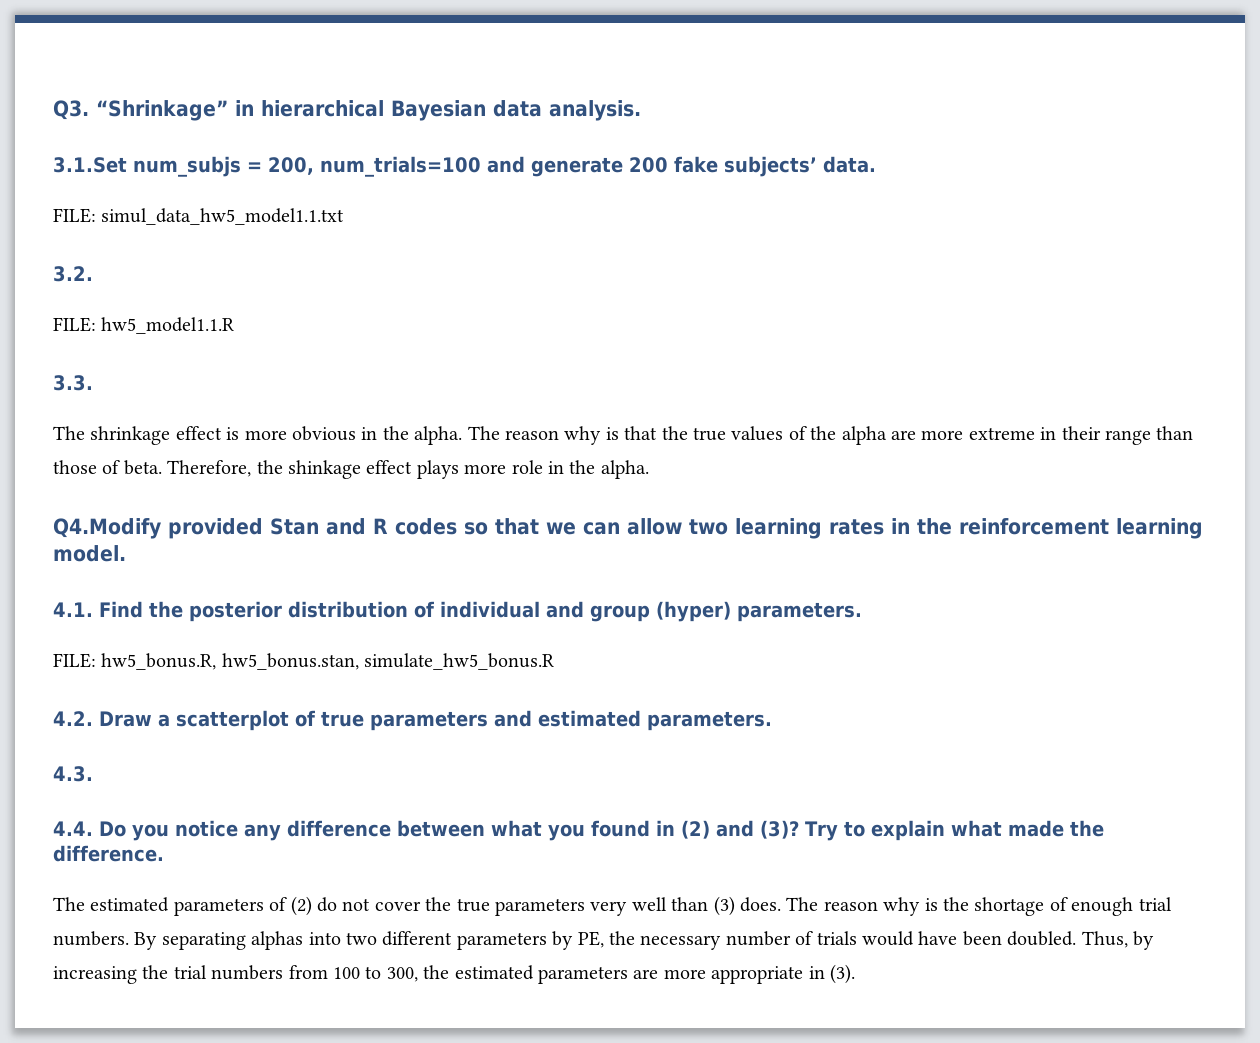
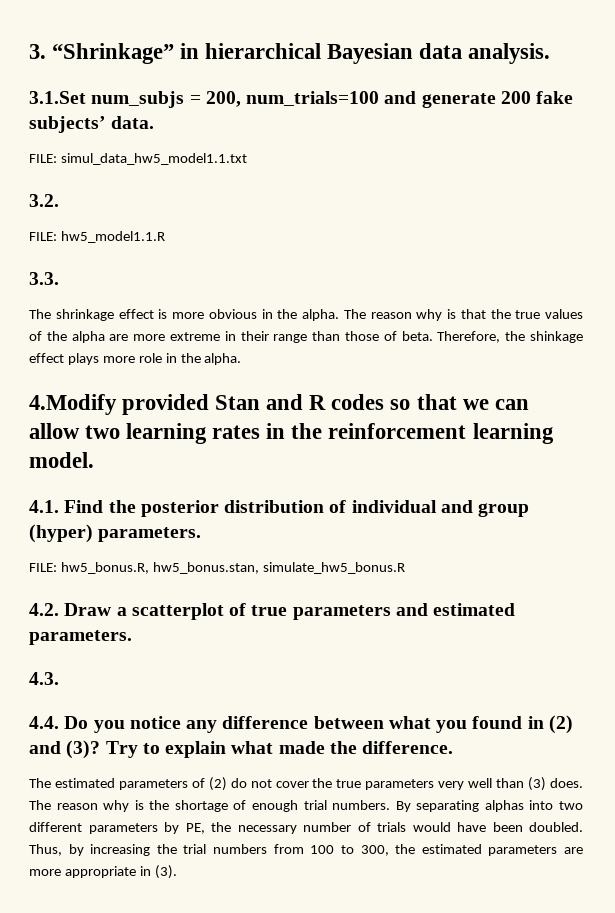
- Q3. “Shrinkage” in hierarchical Bayesian data analysis.
+ 3. “Shrinkage” in hierarchical Bayesian data analysis.
- Q4.Modify provided Stan and R codes so that we can allow two learning rates in the reinforcement learning model.
+ 4.Modify provided Stan and R codes so that we can allow two learning rates in the reinforcement learning model.

